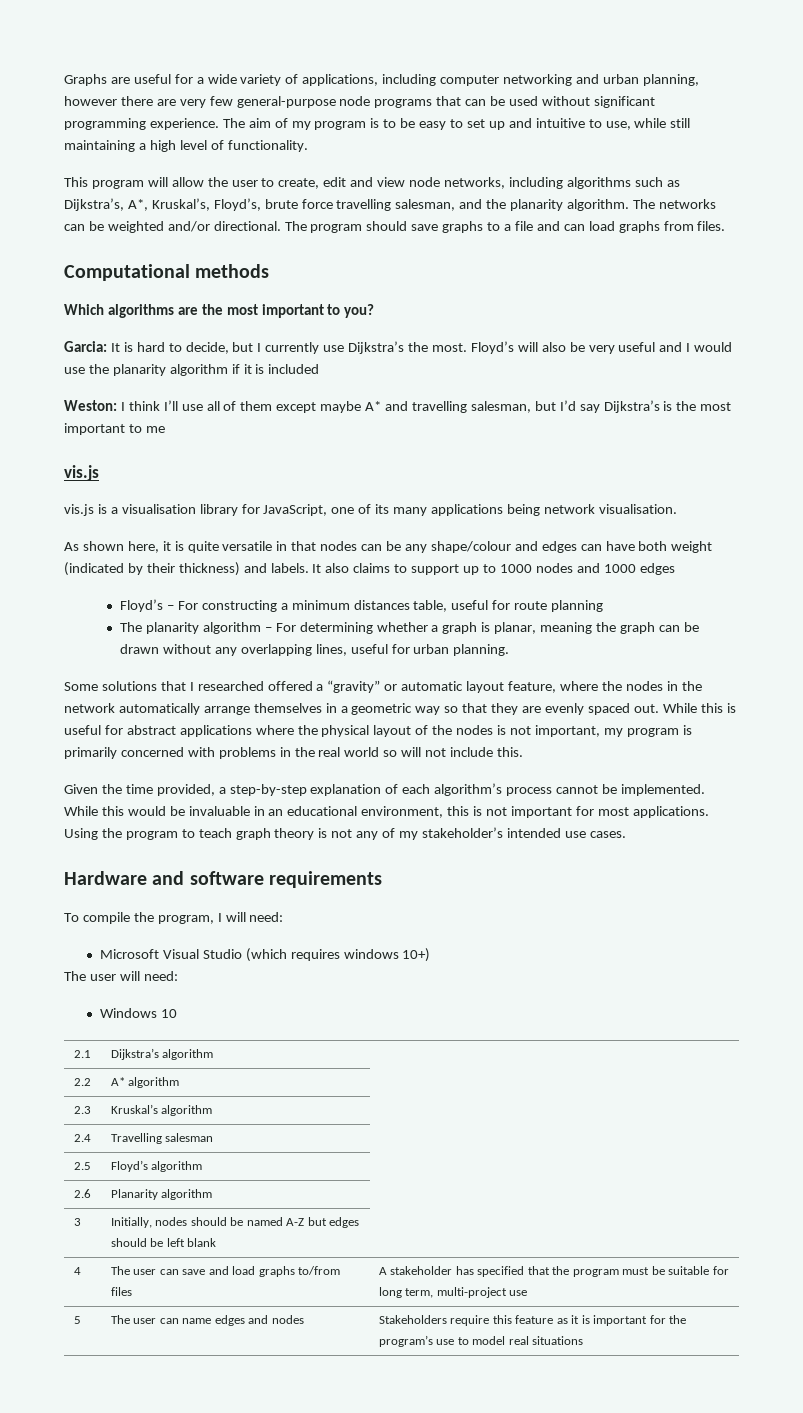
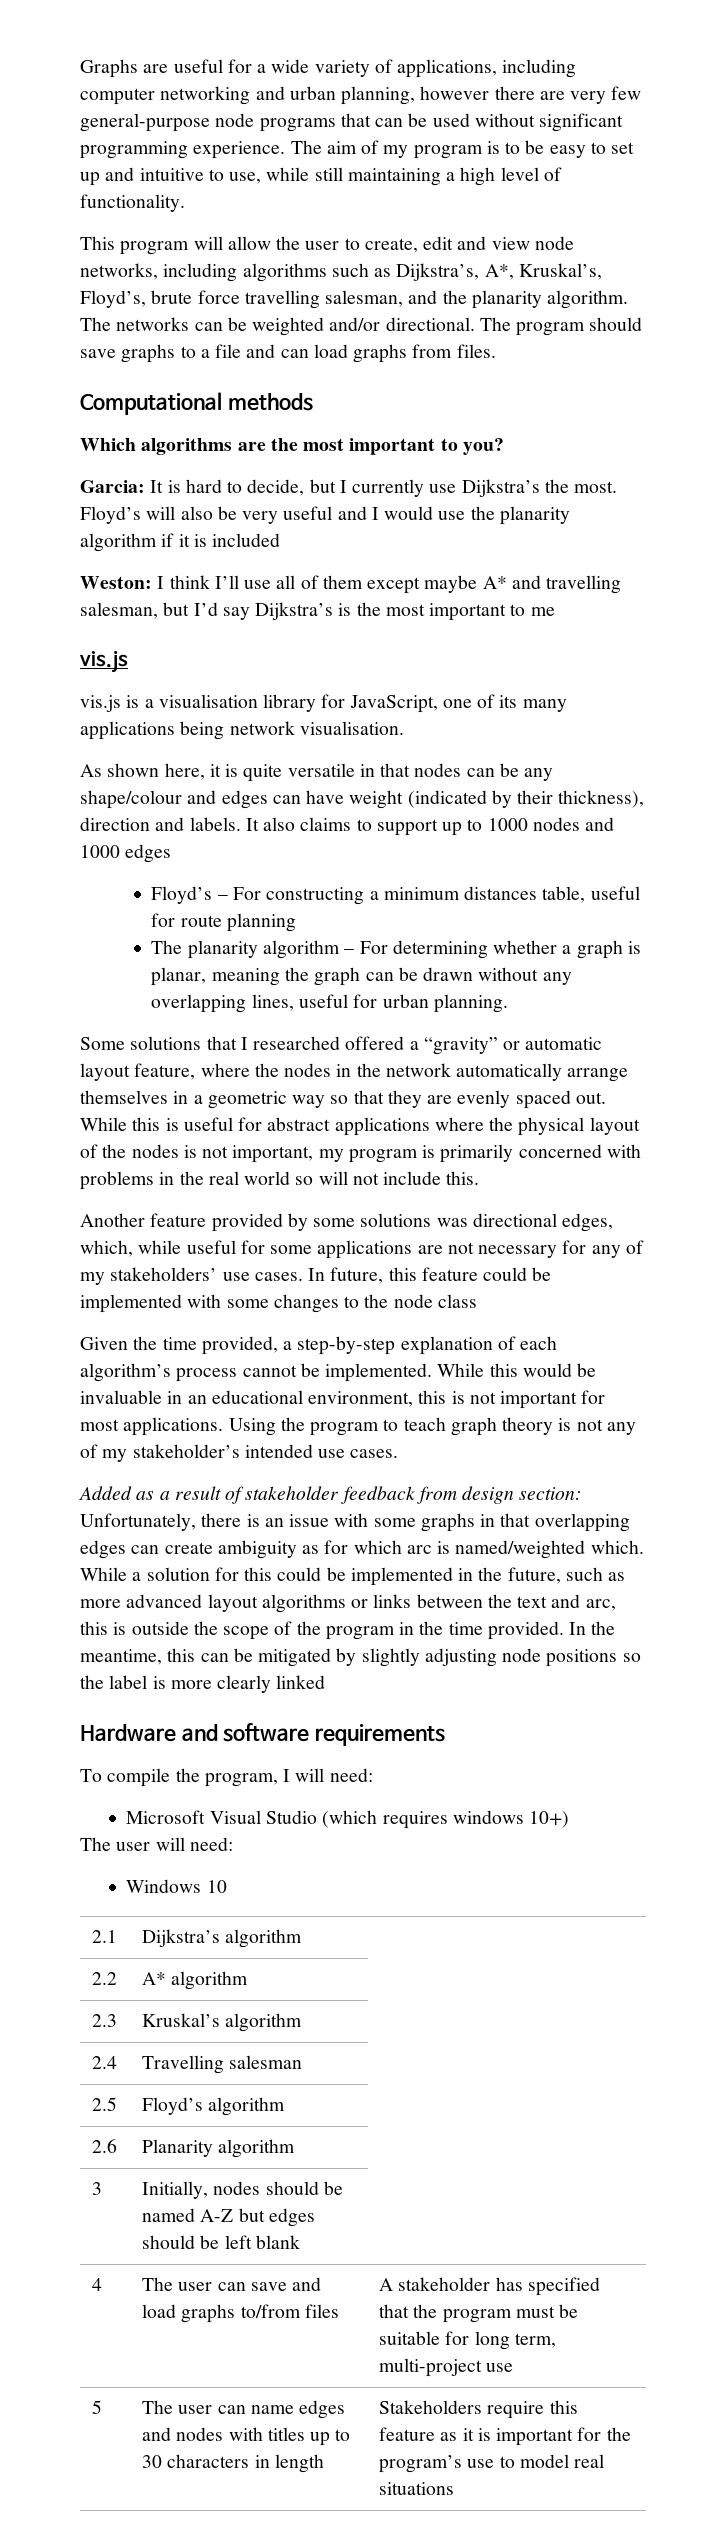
- As shown here, it is quite versatile in that nodes can be any shape/colour and edges can have both weight (indicated by their thickness) and labels.
+ As shown here, it is quite versatile in that nodes can be any shape/colour and edges can have weight (indicated by their thickness), direction and labels.
+ Another feature provided by some solutions was directional edges, which, while useful for some applications are not necessary for any of my stakeholders’ use cases. In future, this feature could be implemented with some changes to the node class
+ Added as a result of stakeholder feedback from design section: Unfortunately, there is an issue with some graphs in that overlapping edges can create ambiguity as for which arc is named/weighted which. While a solution for this could be implemented in the future, such as more advanced layout algorithms or links between the text and arc, this is outside the scope of the program in the time provided. In the meantime, this can be mitigated by slightly adjusting node positions so the label is more clearly linked
- 5 | The user can name edges and nodes | Stakeholders require this feature as it is important for the program’s use to model real situations
+ 5 | The user can name edges and nodes with titles up to 30 characters in length | Stakeholders require this feature as it is important for the program’s use to model real situations

